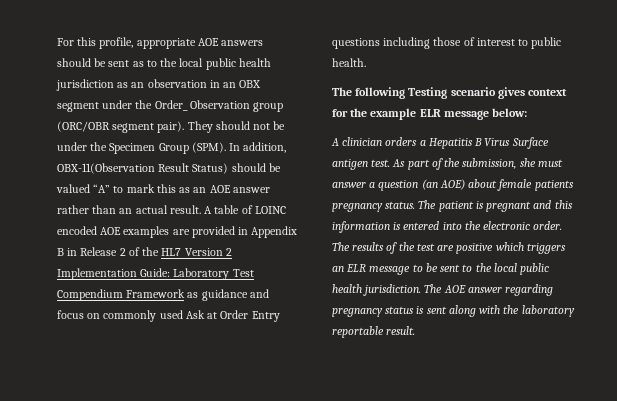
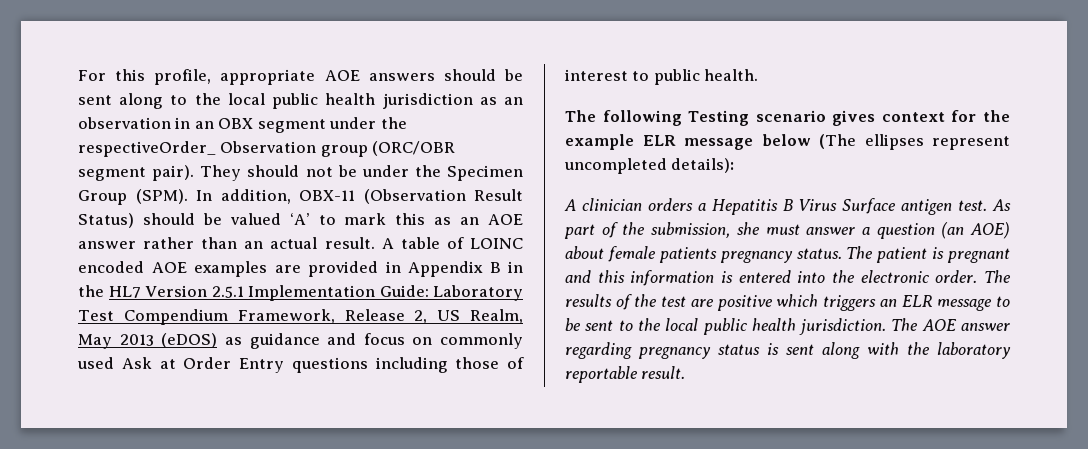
- For this profile, appropriate AOE answers should be sent as to the local public health jurisdiction as an observation in an OBX segment under the Order_ Observation group (ORC/OBR segment pair).
+ For this profile, appropriate AOE answers should be sent along to the local public health jurisdiction as an observation in an OBX segment under the respectiveOrder_ Observation group (ORC/OBR segment pair).
- In addition, OBX-11(Observation Result Status) should be valued “A” to mark this as an AOE answer rather than an actual result.
+ In addition, OBX-11 (Observation Result Status) should be valued ‘A’ to mark this as an AOE answer rather than an actual result.
- A table of LOINC encoded AOE examples are provided in Appendix B in Release 2 of the HL7 Version 2 Implementation Guide: Laboratory Test Compendium Framework as guidance and focus on commonly used Ask at Order Entry questions including those of interest to public health.
+ A table of LOINC encoded AOE examples are provided in Appendix B in the HL7 Version 2.5.1 Implementation Guide: Laboratory Test Compendium Framework, Release 2, US Realm, May 2013 (eDOS) as guidance and focus on commonly used Ask at Order Entry questions including those of interest to public health.
- The following Testing scenario gives context for the example ELR message below:
+ The following Testing scenario gives context for the example ELR message below (The ellipses represent uncompleted details):

